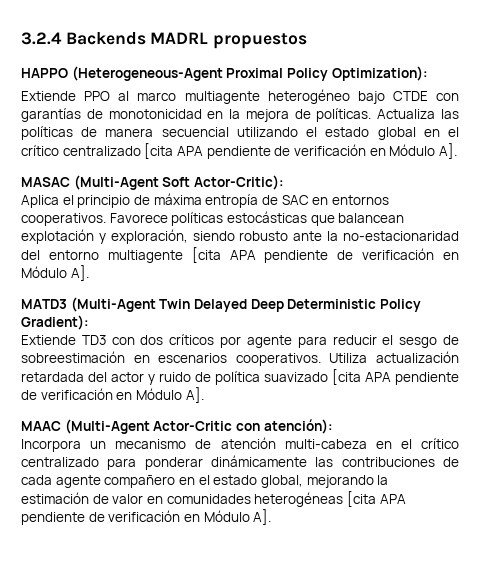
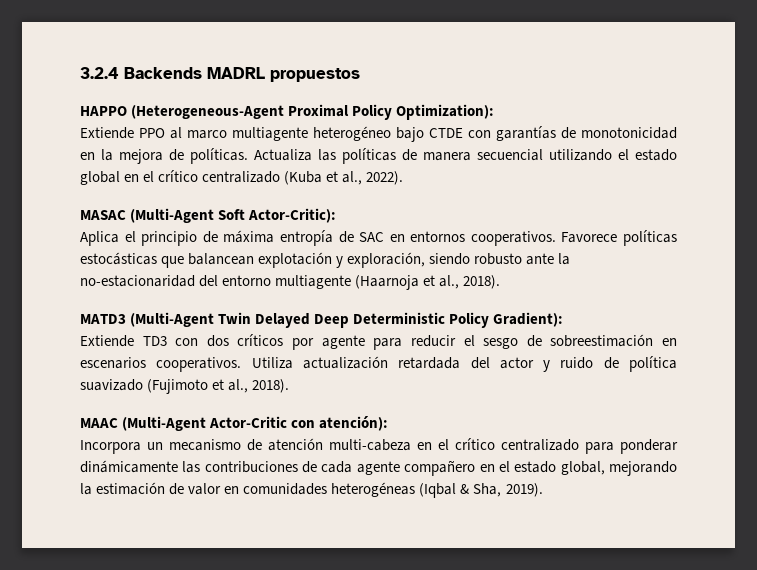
- Actualiza las políticas de manera secuencial utilizando el estado global en el crítico centralizado [cita APA pendiente de verificación en Módulo A].
+ Actualiza las políticas de manera secuencial utilizando el estado global en el crítico centralizado (Kuba et al., 2022).
- Favorece políticas estocásticas que balancean explotación y exploración, siendo robusto ante la no-estacionaridad del entorno multiagente [cita APA pendiente de verificación en Módulo A].
+ Favorece políticas estocásticas que balancean explotación y exploración, siendo robusto ante la no-estacionaridad del entorno multiagente (Haarnoja et al., 2018).
- Utiliza actualización retardada del actor y ruido de política suavizado [cita APA pendiente de verificación en Módulo A].
+ Utiliza actualización retardada del actor y ruido de política suavizado (Fujimoto et al., 2018).
- Incorpora un mecanismo de atención multi-cabeza en el crítico centralizado para ponderar dinámicamente las contribuciones de cada agente compañero en el estado global, mejorando la estimación de valor en comunidades heterogéneas [cita APA pendiente de verificación en Módulo A].
+ Incorpora un mecanismo de atención multi-cabeza en el crítico centralizado para ponderar dinámicamente las contribuciones de cada agente compañero en el estado global, mejorando la estimación de valor en comunidades heterogéneas (Iqbal & Sha, 2019).

